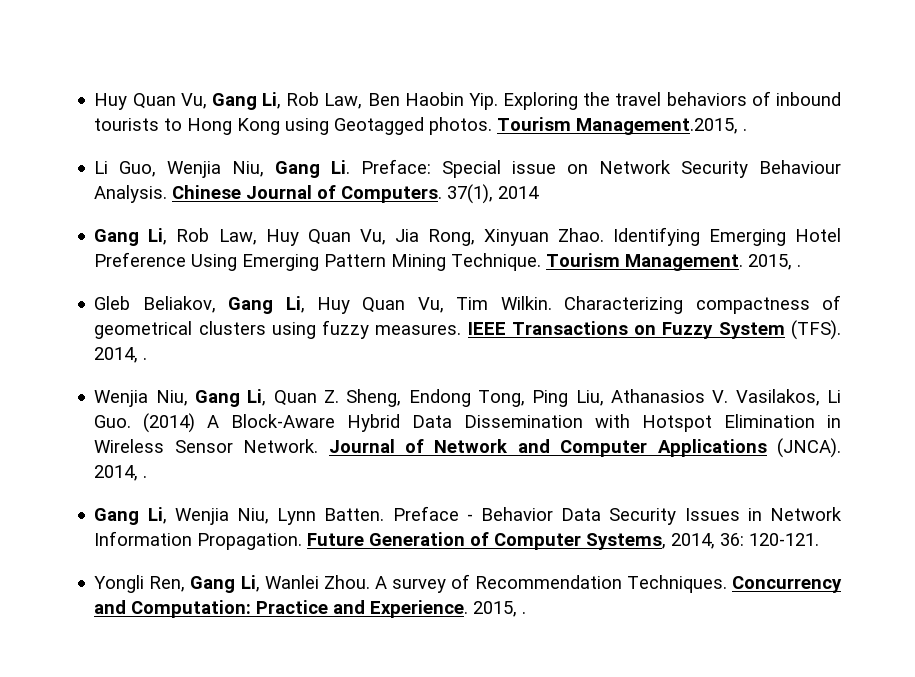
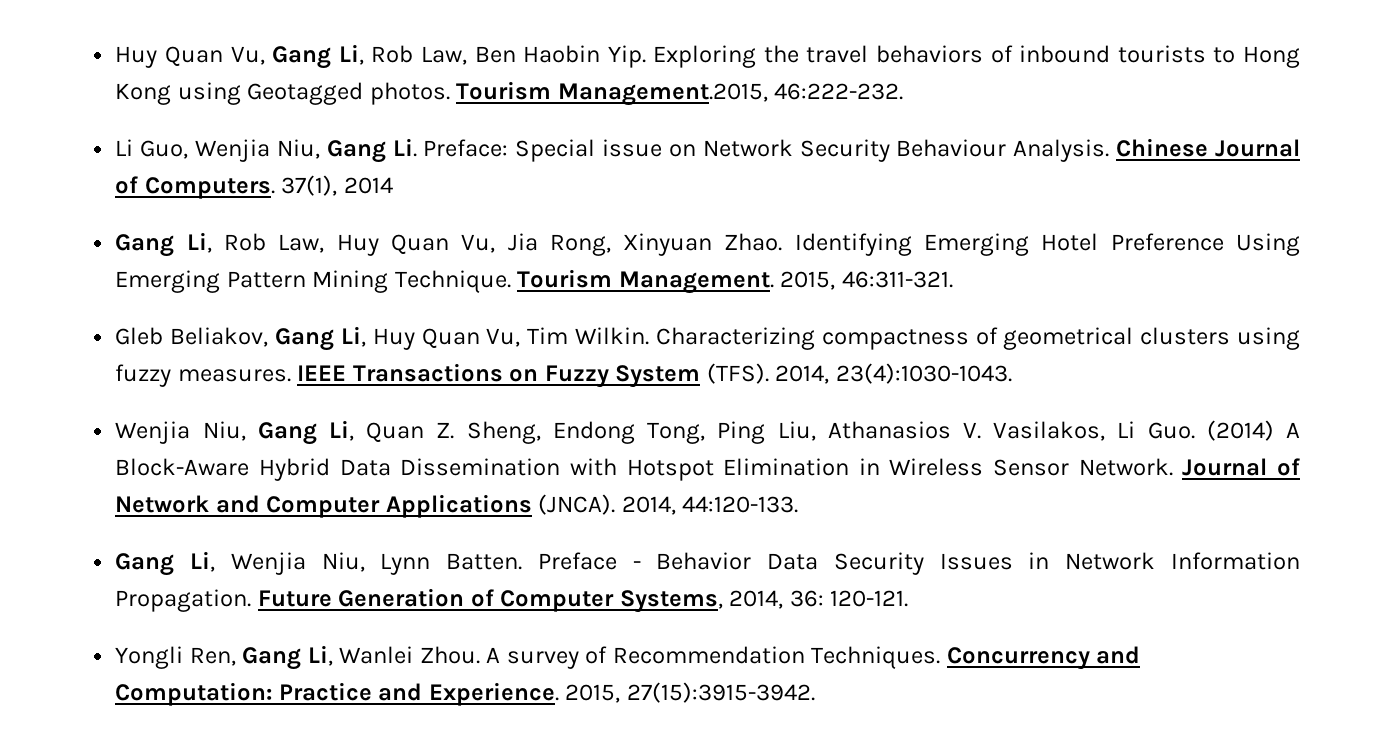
- Tourism Management.2015, .
+ Tourism Management.2015, 46:222-232.
- Tourism Management. 2015, .
+ Tourism Management. 2015, 46:311-321.
- IEEE Transactions on Fuzzy System (TFS). 2014, .
+ IEEE Transactions on Fuzzy System (TFS). 2014, 23(4):1030-1043.
- Journal of Network and Computer Applications (JNCA). 2014, .
+ Journal of Network and Computer Applications (JNCA). 2014, 44:120-133.
- Concurrency and Computation: Practice and Experience. 2015, .
+ Concurrency and Computation: Practice and Experience. 2015, 27(15):3915-3942.

